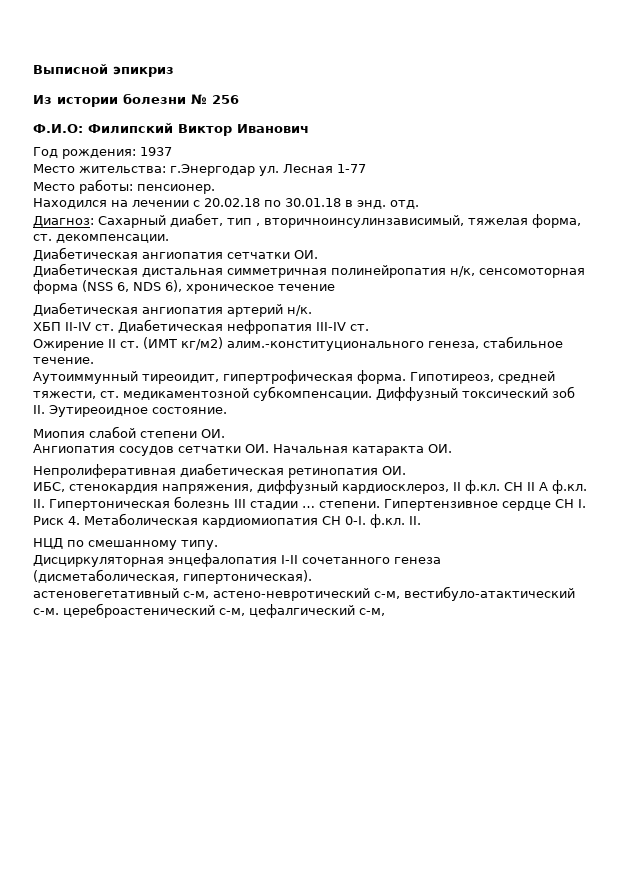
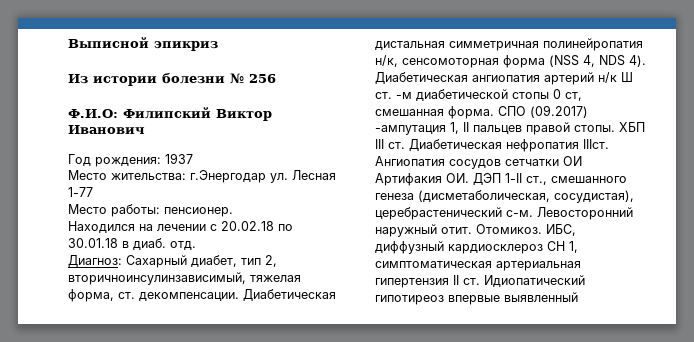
- Находился на лечении с 20.02.18 по 30.01.18 в энд. отд.
+ Находился на лечении с 20.02.18 по 30.01.18 в диаб. отд.
- Диагноз: Сахарный диабет, тип , вторичноинсулинзависимый, тяжелая форма, ст. декомпенсации.
- Диабетическая ангиопатия сетчатки ОИ.
- Диабетическая дистальная симметричная полинейропатия н/к, сенсомоторная форма (NSS 6, NDS 6), хроническое течение
- Диабетическая ангиопатия артерий н/к.
- ХБП II-IV ст. Диабетическая нефропатия III-IV ст.
- Ожирение II ст. (ИМТ кг/м2) алим.-конституционального генеза, стабильное течение.
- Аутоиммунный тиреоидит, гипертрофическая форма. Гипотиреоз, средней тяжести, ст. медикаментозной субкомпенсации. Диффузный токсический зоб II. Эутиреоидное состояние.
- Миопия слабой степени ОИ.
- Ангиопатия сосудов сетчатки ОИ. Начальная катаракта ОИ.
- Непролиферативная диабетическая ретинопатия ОИ.
- ИБС, стенокардия напряжения, диффузный кардиосклероз, II ф.кл. СН II А ф.кл. II. Гипертоническая болезнь III стадии … степени. Гипертензивное сердце СН I. Риск 4. Метаболическая кардиомиопатия СН 0-I. ф.кл. II.
- НЦД по смешанному типу.
- Дисциркуляторная энцефалопатия I-II сочетанного генеза (дисметаболическая, гипертоническая).
- астеновегетативный с-м, астено-невротический с-м, вестибуло-атактический с-м. цереброастенический с-м, цефалгический с-м,
+ Диагноз: Сахарный диабет, тип 2, вторичноинсулинзависимый, тяжелая форма, ст. декомпенсации. Диабетическая дистальная симметричная полинейропатия н/к, сенсомоторная форма (NSS 4, NDS 4). Диабетическая ангиопатия артерий н/к Ш ст. -м диабетической стопы 0 ст, смешанная форма. СПО (09.2017) -ампутация 1, II пальцев правой стопы. ХБП III ст. Диабетическая нефропатия IIIст. Ангиопатия сосудов сетчатки ОИ Артифакия ОИ. ДЭП 1-II ст., смешанного генеза (дисметаболическая, сосудистая), церебрастенический с-м. Левосторонний наружный отит. Отомикоз. ИБС, диффузный кардиосклероз СН 1, симптоматическая артериальная гипертензия II ст. Идиопатический гипотиреоз впервые выявленный

